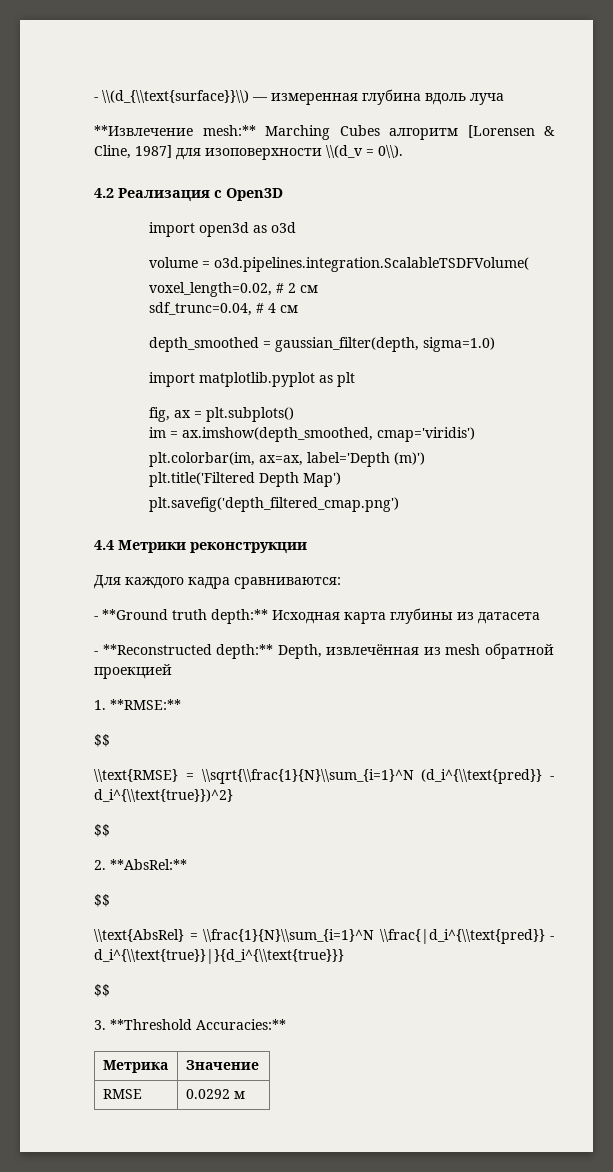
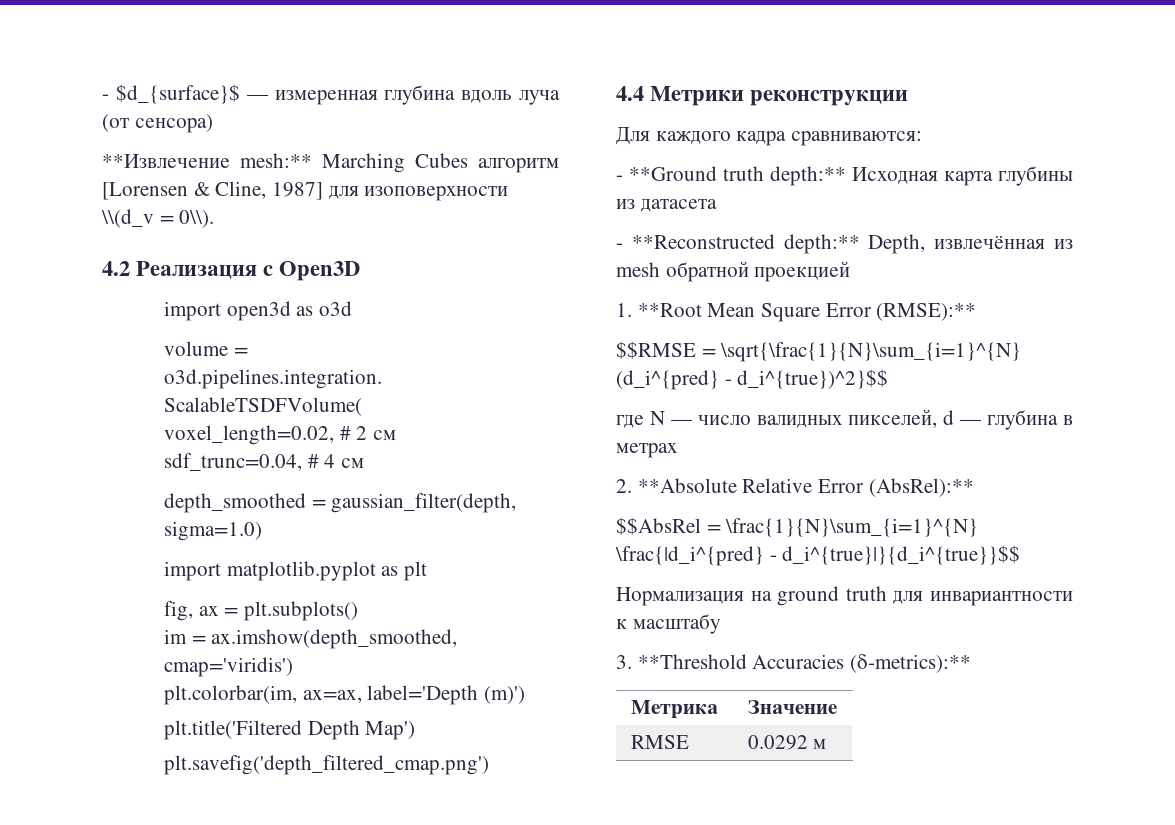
- - \\(d_{\\text{surface}}\\) — измеренная глубина вдоль луча
+ - $d_{surface}$ — измеренная глубина вдоль луча (от сенсора)
- 1. **RMSE:**
- $$
- \\text{RMSE} = \\sqrt{\\frac{1}{N}\\sum_{i=1}^N (d_i^{\\text{pred}} - d_i^{\\text{true}})^2}
- $$
- 2. **AbsRel:**
- $$
- \\text{AbsRel} = \\frac{1}{N}\\sum_{i=1}^N \\frac{|d_i^{\\text{pred}} - d_i^{\\text{true}}|}{d_i^{\\text{true}}}
- $$
+ 1. **Root Mean Square Error (RMSE):**
+ $$RMSE = \sqrt{\frac{1}{N}\sum_{i=1}^{N} (d_i^{pred} - d_i^{true})^2}$$
+ где N — число валидных пикселей, d — глубина в метрах
+ 2. **Absolute Relative Error (AbsRel):**
+ $$AbsRel = \frac{1}{N}\sum_{i=1}^{N} \frac{|d_i^{pred} - d_i^{true}|}{d_i^{true}}$$
+ Нормализация на ground truth для инвариантности к масштабу
- 3. **Threshold Accuracies:**
+ 3. **Threshold Accuracies (δ-metrics):**

